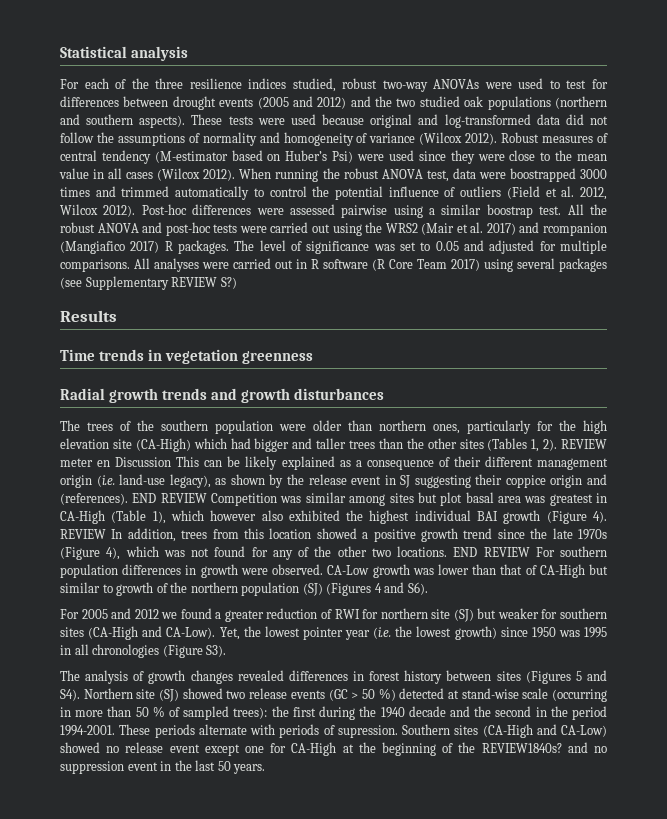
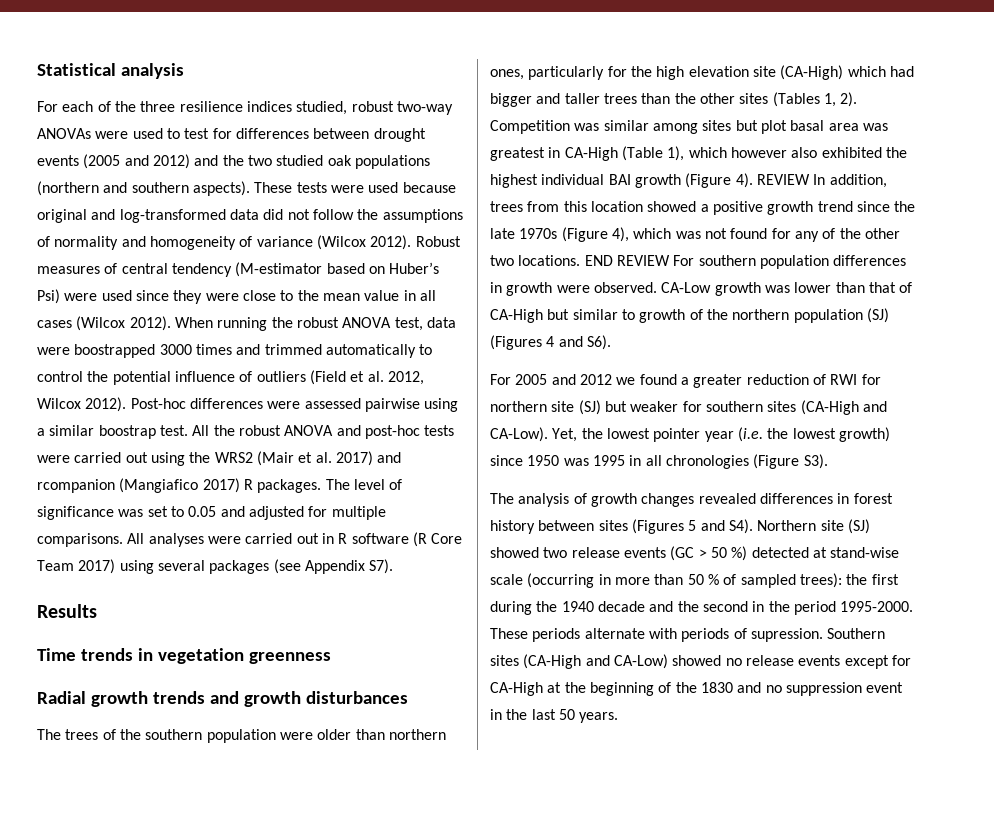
- All analyses were carried out in R software (R Core Team 2017) using several packages (see Supplementary REVIEW S?)
+ All analyses were carried out in R software (R Core Team 2017) using several packages (see Appendix S7).
- REVIEW meter en Discussion This can be likely explained as a consequence of their different management origin (i.e. land-use legacy), as shown by the release event in SJ suggesting their coppice origin and (references). END REVIEW Competition was similar among sites but plot basal area was greatest in CA-High (Table 1), which however also exhibited the highest individual BAI growth (Figure 4).
+ Competition was similar among sites but plot basal area was greatest in CA-High (Table 1), which however also exhibited the highest individual BAI growth (Figure 4).
- The analysis of growth changes revealed differences in forest history between sites (Figures 5 and S4). Northern site (SJ) showed two release events (GC > 50 %) detected at stand-wise scale (occurring in more than 50 % of sampled trees): the first during the 1940 decade and the second in the period 1994-2001.
+ The analysis of growth changes revealed differences in forest history between sites (Figures 5 and S4). Northern site (SJ) showed two release events (GC > 50 %) detected at stand-wise scale (occurring in more than 50 % of sampled trees): the first during the 1940 decade and the second in the period 1995-2000.
- Southern sites (CA-High and CA-Low) showed no release event except one for CA-High at the beginning of the REVIEW1840s? and no suppression event in the last 50 years.
+ Southern sites (CA-High and CA-Low) showed no release events except for CA-High at the beginning of the 1830 and no suppression event in the last 50 years.

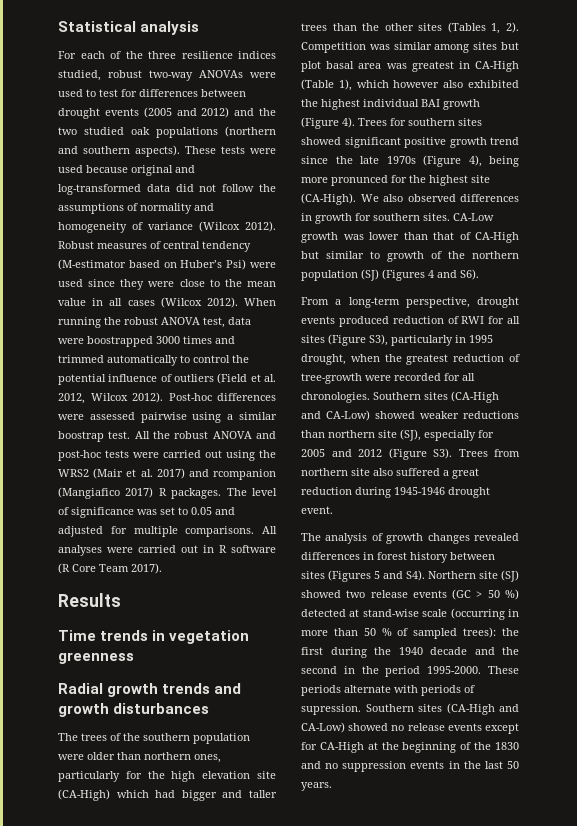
- All analyses were carried out in R software (R Core Team 2017) using several packages (see Appendix S7).
+ All analyses were carried out in R software (R Core Team 2017).
- REVIEW In addition, trees from this location showed a positive growth trend since the late 1970s (Figure 4), which was not found for any of the other two locations. END REVIEW For southern population differences in growth were observed.
+ Trees for southern sites showed significant positive growth trend since the late 1970s (Figure 4), being more pronunced for the highest site (CA-High). We also observed differences in growth for southern sites.
- For 2005 and 2012 we found a greater reduction of RWI for northern site (SJ) but weaker for southern sites (CA-High and CA-Low). Yet, the lowest pointer year (i.e. the lowest growth) since 1950 was 1995 in all chronologies (Figure S3).
+ From a long-term perspective, drought events produced reduction of RWI for all sites (Figure S3), particularly in 1995 drought, when the greatest reduction of tree-growth were recorded for all chronologies. Southern sites (CA-High and CA-Low) showed weaker reductions than northern site (SJ), especially for 2005 and 2012 (Figure S3). Trees from northern site also suffered a great reduction during 1945-1946 drought event.
- Southern sites (CA-High and CA-Low) showed no release events except for CA-High at the beginning of the 1830 and no suppression event in the last 50 years.
+ Southern sites (CA-High and CA-Low) showed no release events except for CA-High at the beginning of the 1830 and no suppression events in the last 50 years.

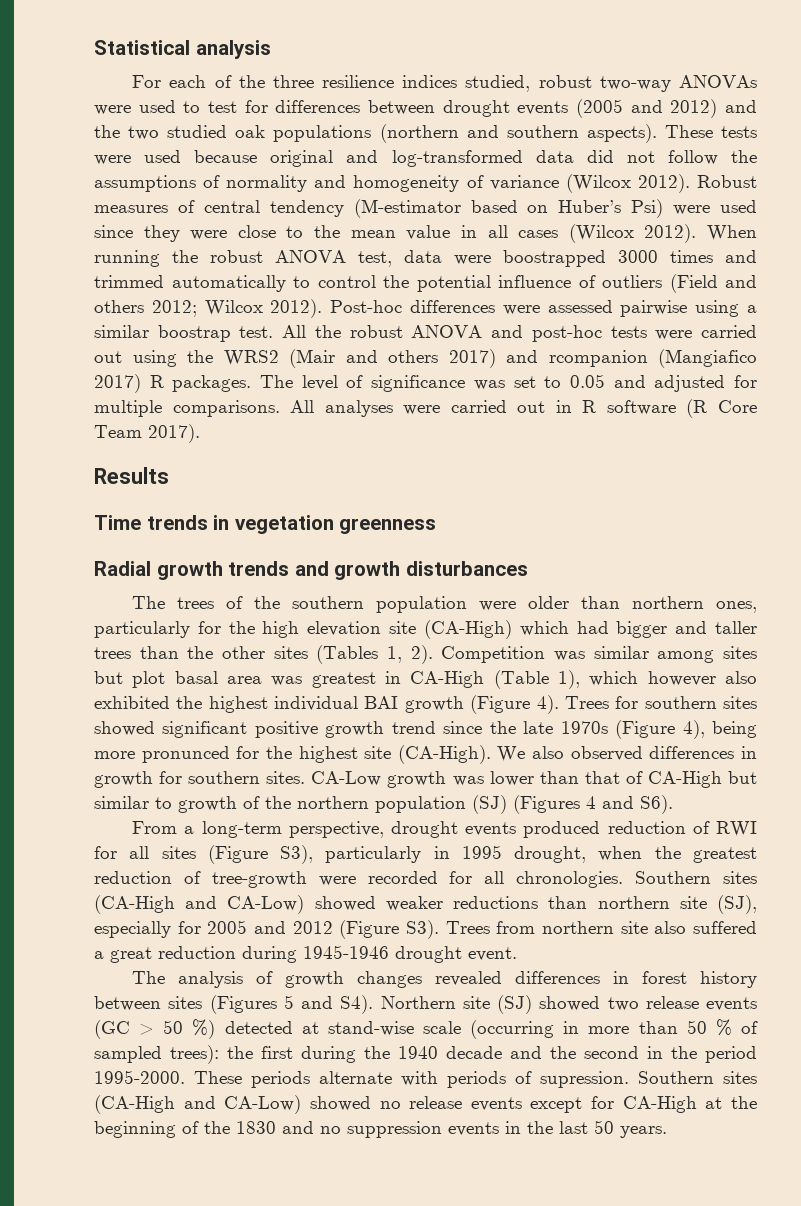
- When running the robust ANOVA test, data were boostrapped 3000 times and trimmed automatically to control the potential influence of outliers (Field et al. 2012, Wilcox 2012).
+ When running the robust ANOVA test, data were boostrapped 3000 times and trimmed automatically to control the potential influence of outliers (Field and others 2012; Wilcox 2012).
- All the robust ANOVA and post-hoc tests were carried out using the WRS2 (Mair et al. 2017) and rcompanion (Mangiafico 2017) R packages.
+ All the robust ANOVA and post-hoc tests were carried out using the WRS2 (Mair and others 2017) and rcompanion (Mangiafico 2017) R packages.

